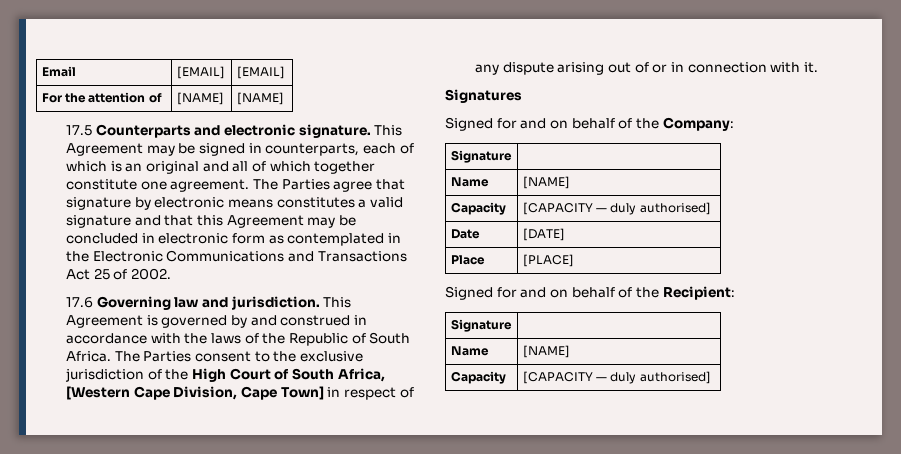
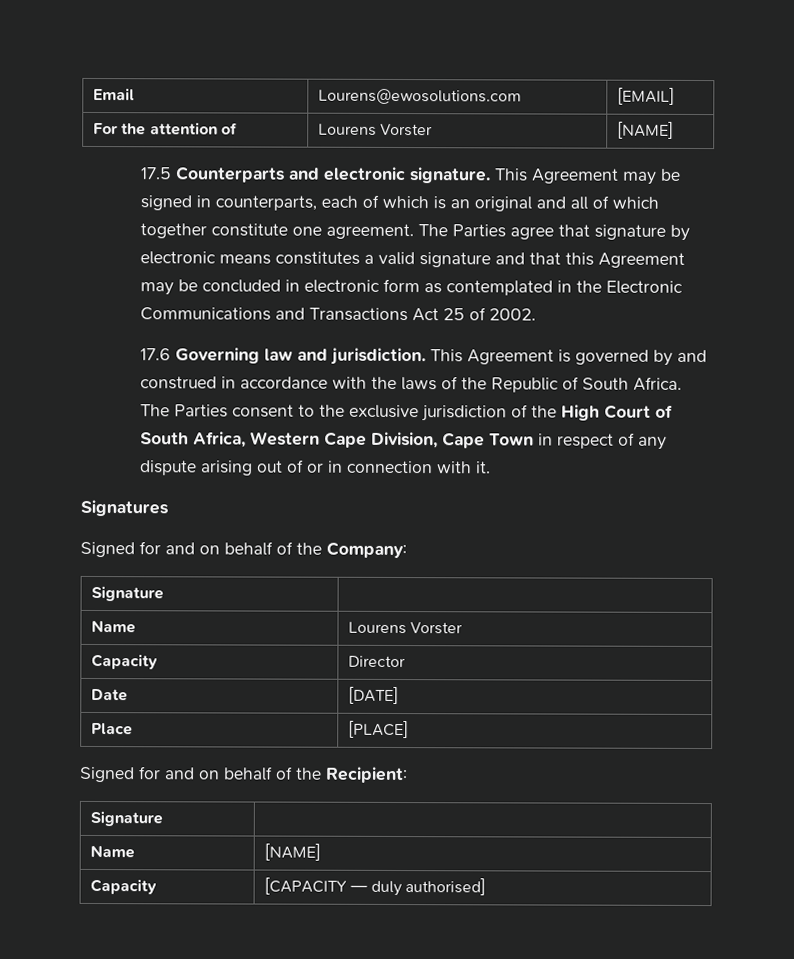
- Email | [EMAIL] | [EMAIL]
+ Email | Lourens@ewosolutions.com | [EMAIL]
- For the attention of | [NAME] | [NAME]
+ For the attention of | Lourens Vorster | [NAME]
- The Parties consent to the exclusive jurisdiction of the High Court of South Africa, [Western Cape Division, Cape Town] in respect of any dispute arising out of or in connection with it.
+ The Parties consent to the exclusive jurisdiction of the High Court of South Africa, Western Cape Division, Cape Town in respect of any dispute arising out of or in connection with it.
  Signed for and on behalf of the Company:
  Signature |
- Name | [NAME]
- Capacity | [CAPACITY — duly authorised]
+ Name | Lourens Vorster
+ Capacity | Director

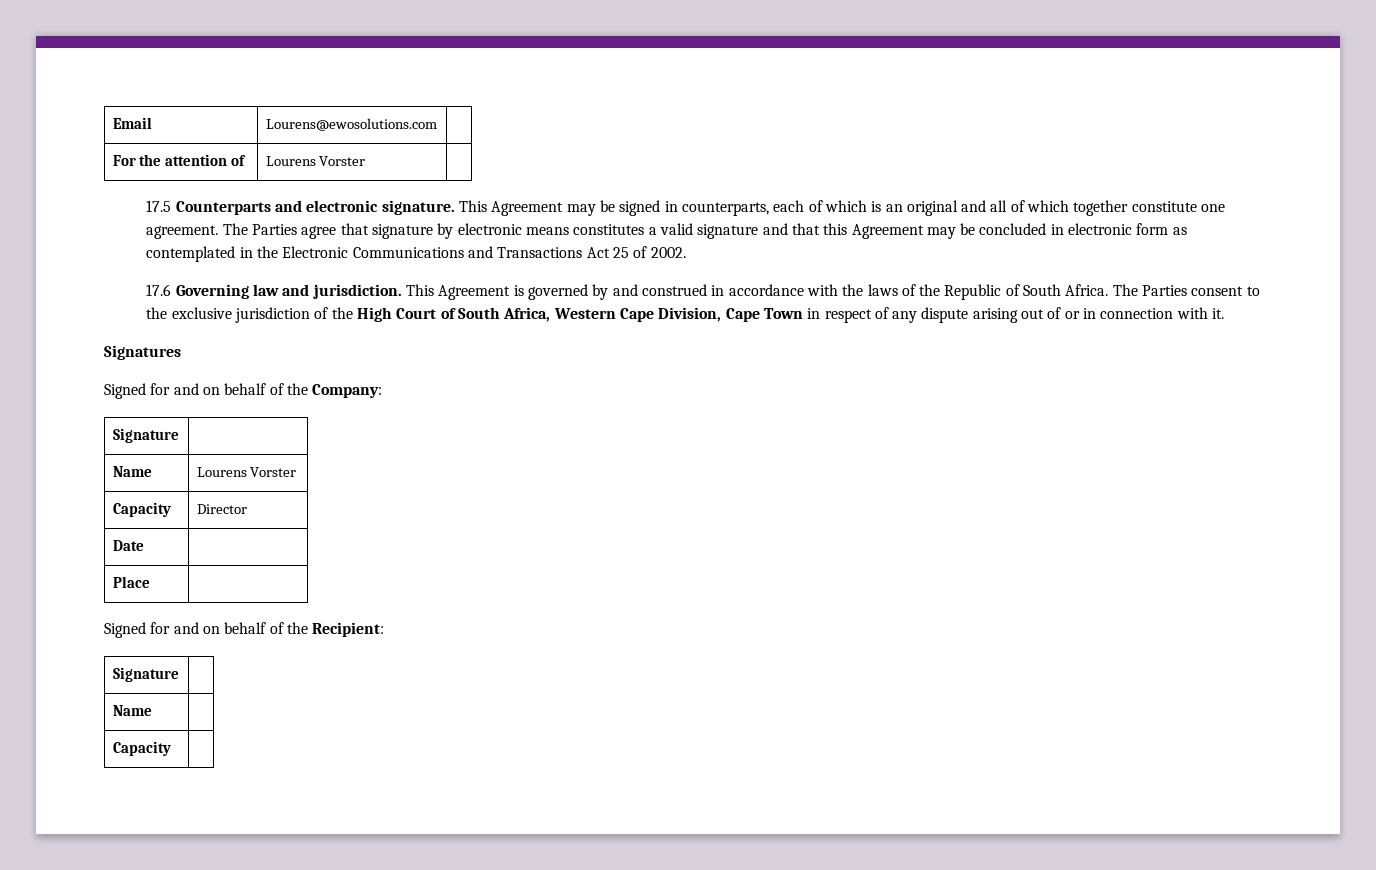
- Email | Lourens@ewosolutions.com | [EMAIL]
+ Email | Lourens@ewosolutions.com |
- For the attention of | Lourens Vorster | [NAME]
+ For the attention of | Lourens Vorster |
- Date | [DATE]
+ Date |
- Place | [PLACE]
+ Place |
  Signed for and on behalf of the Recipient:
  Signature |
- Name | [NAME]
- Capacity | [CAPACITY — duly authorised]
+ Name |
+ Capacity |

